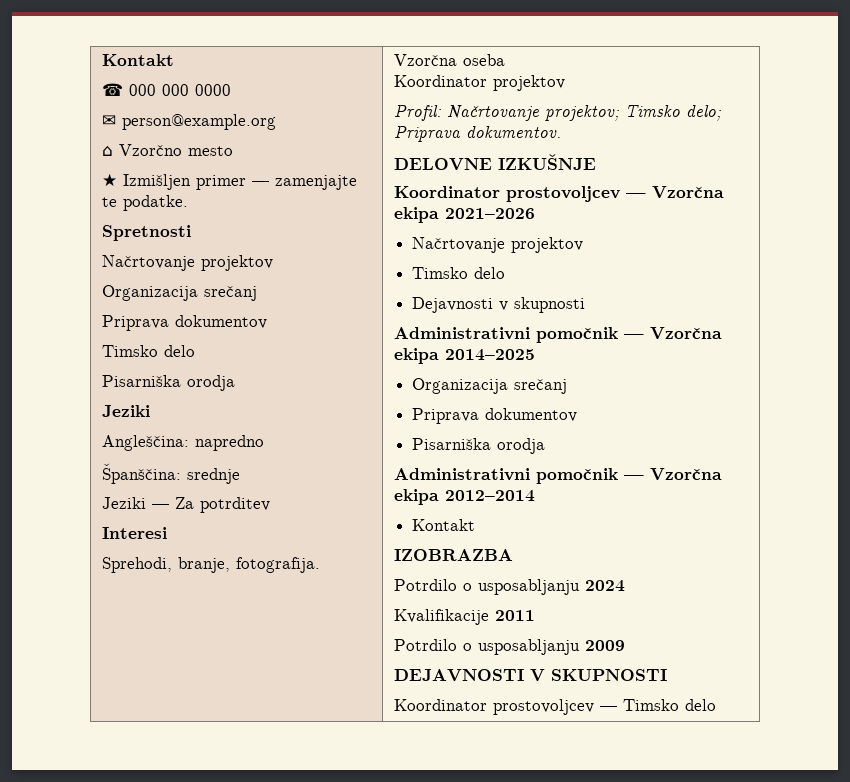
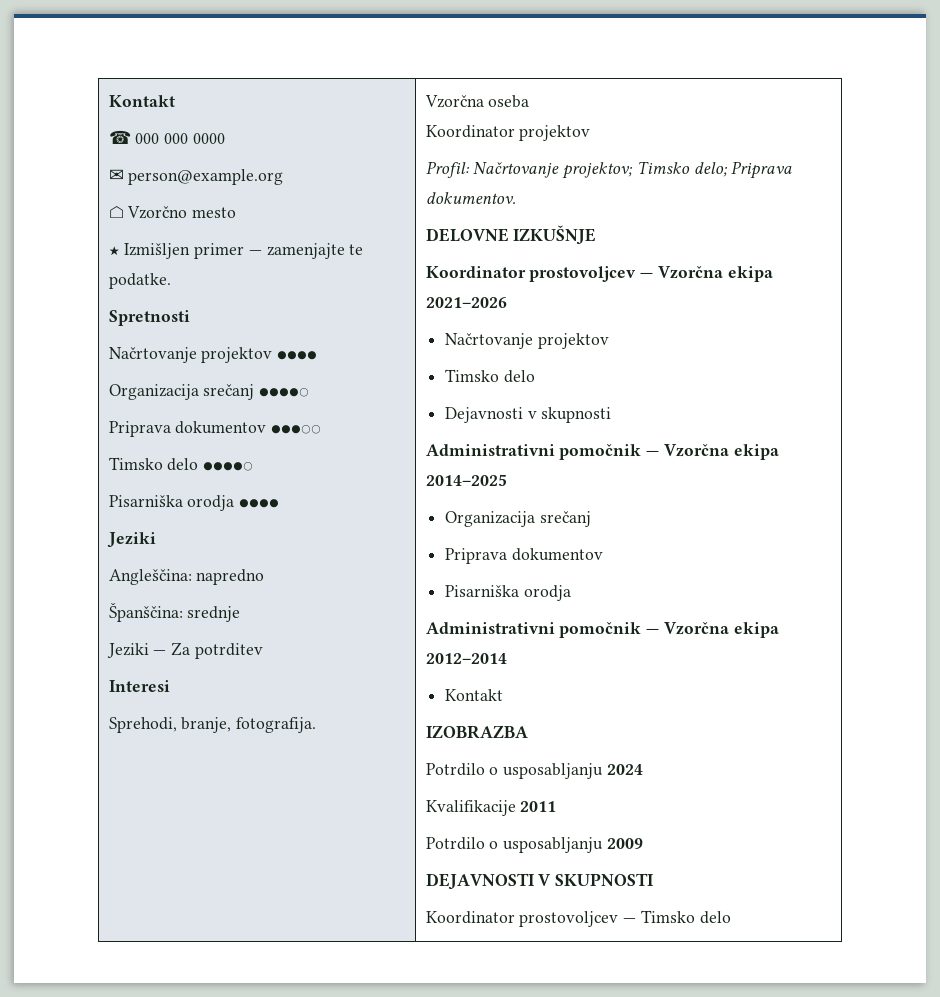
  Spretnosti
- Načrtovanje projektov
- Organizacija srečanj
- Priprava dokumentov
- Timsko delo
- Pisarniška orodja
+ Načrtovanje projektov ●●●●
+ Organizacija srečanj ●●●●○
+ Priprava dokumentov ●●●○○
+ Timsko delo ●●●●○
+ Pisarniška orodja ●●●●

